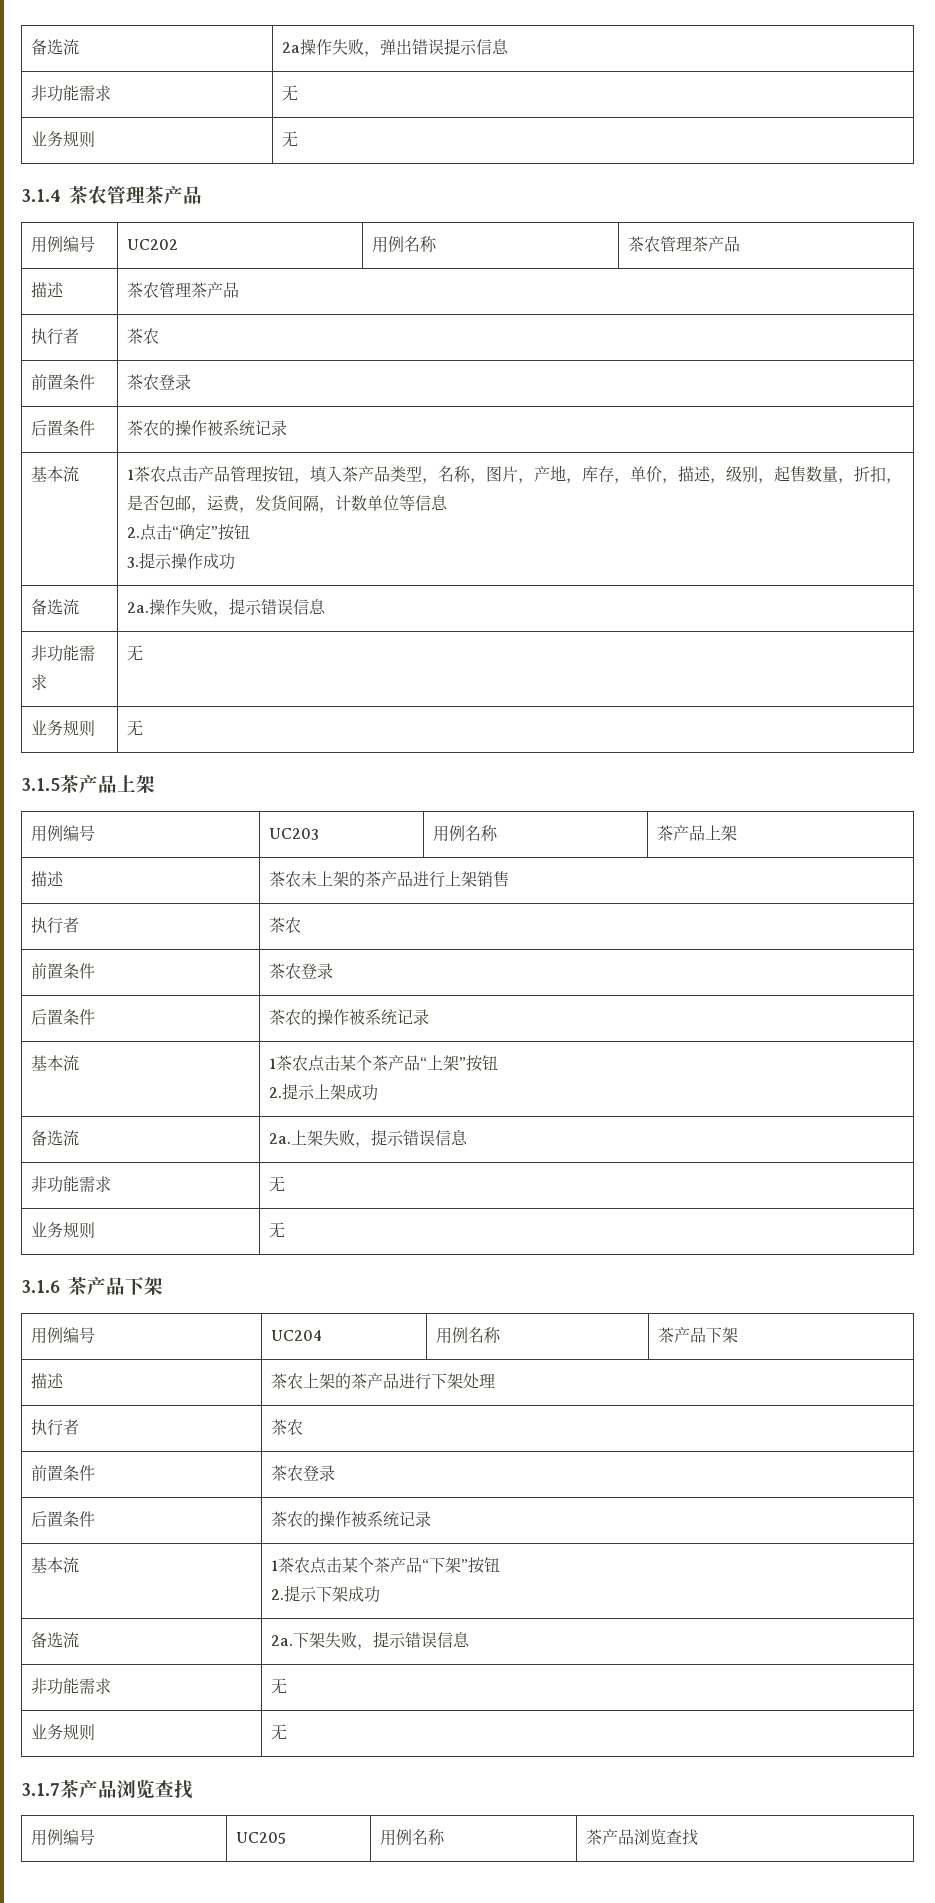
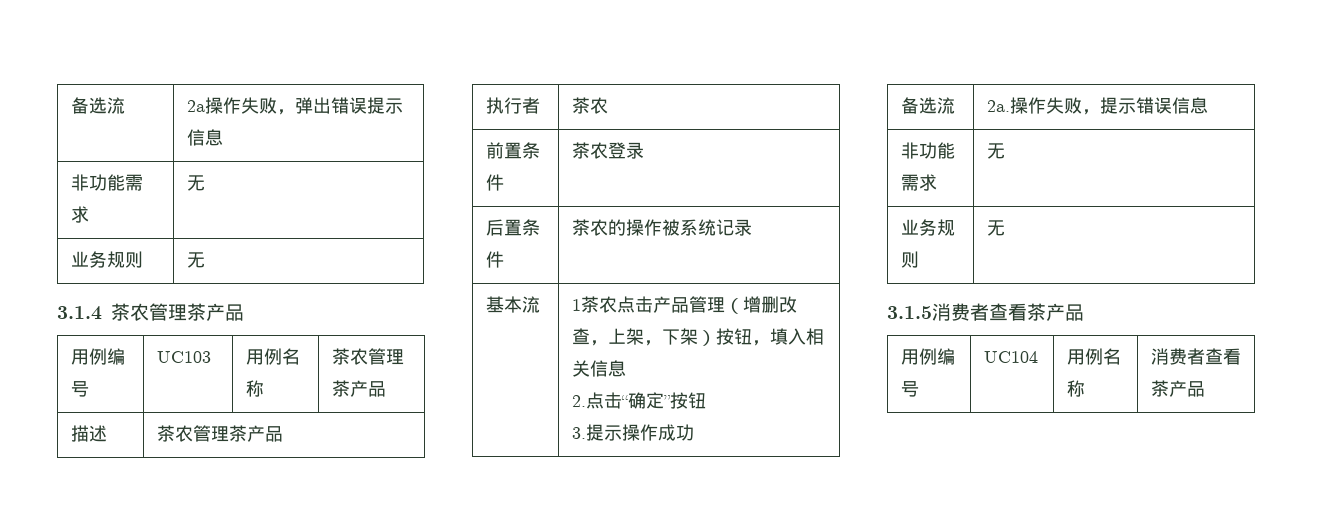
- 用例编号 | UC202 | 用例名称 | 茶农管理茶产品
+ 用例编号 | UC103 | 用例名称 | 茶农管理茶产品
- 1茶农点击产品管理按钮，填入茶产品类型，名称，图片，产地，库存，单价，描述，级别，起售数量，折扣，是否包邮，运费，发货间隔，计数单位等信息
+ 1茶农点击产品管理（增删改查，上架，下架）按钮，填入相关信息
- 3.1.5茶产品上架
- 用例编号 | UC203 | 用例名称 | 茶产品上架
- 描述 | 茶农未上架的茶产品进行上架销售
- 执行者 | 茶农
- 前置条件 | 茶农登录
- 后置条件 | 茶农的操作被系统记录
- 基本流 | 1茶农点击某个茶产品“上架”按钮
- 2.提示上架成功
- 备选流 | 2a.上架失败，提示错误信息
- 非功能需求 | 无
- 业务规则 | 无
- 3.1.6茶产品下架
- 用例编号 | UC204 | 用例名称 | 茶产品下架
- 描述 | 茶农上架的茶产品进行下架处理
- 执行者 | 茶农
- 前置条件 | 茶农登录
- 后置条件 | 茶农的操作被系统记录
- 基本流 | 1茶农点击某个茶产品“下架”按钮
- 2.提示下架成功
- 备选流 | 2a.下架失败，提示错误信息
- 非功能需求 | 无
- 业务规则 | 无
- 3.1.7茶产品浏览查找
- 用例编号 | UC205 | 用例名称 | 茶产品浏览查找
+ 3.1.5消费者查看茶产品
+ 用例编号 | UC104 | 用例名称 | 消费者查看茶产品

